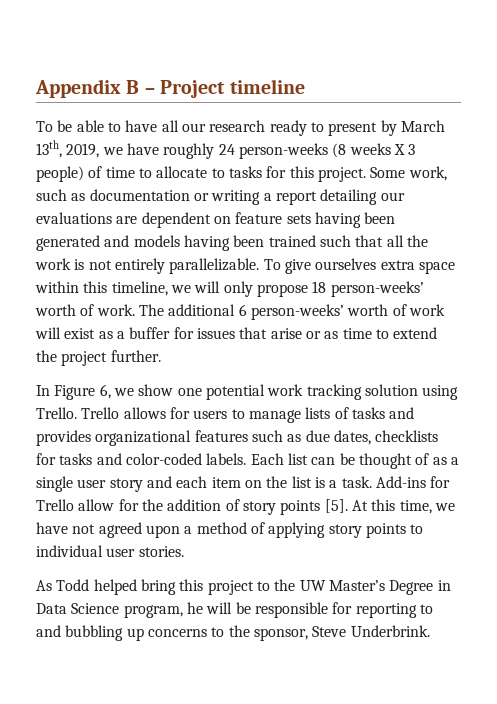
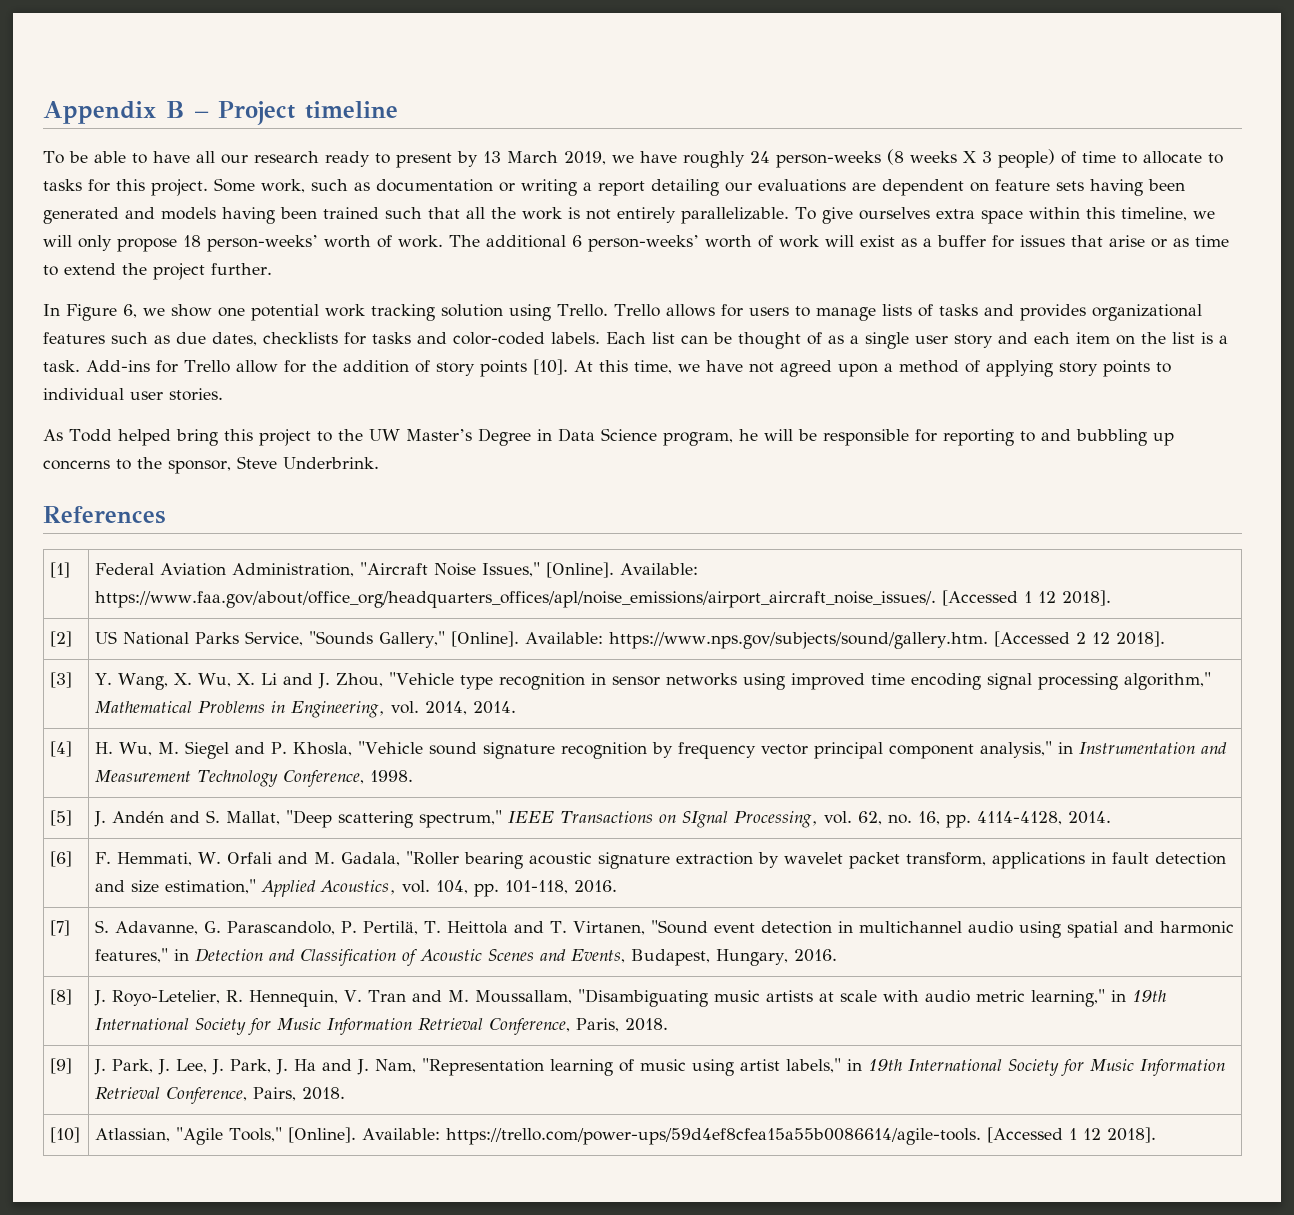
- To be able to have all our research ready to present by March 13th, 2019, we have roughly 24 person-weeks (8 weeks X 3 people) of time to allocate to tasks for this project.
+ To be able to have all our research ready to present by 13 March 2019, we have roughly 24 person-weeks (8 weeks X 3 people) of time to allocate to tasks for this project.
- Add-ins for Trello allow for the addition of story points [5].
+ Add-ins for Trello allow for the addition of story points [10].
+ References
+ [1] | Federal Aviation Administration, "Aircraft Noise Issues," [Online]. Available: https://www.faa.gov/about/office_org/headquarters_offices/apl/noise_emissions/airport_aircraft_noise_issues/. [Accessed 1 12 2018].
+ [2] | US National Parks Service, "Sounds Gallery," [Online]. Available: https://www.nps.gov/subjects/sound/gallery.htm. [Accessed 2 12 2018].
+ [3] | Y. Wang, X. Wu, X. Li and J. Zhou, "Vehicle type recognition in sensor networks using improved time encoding signal processing algorithm," Mathematical Problems in Engineering, vol. 2014, 2014.
+ [4] | H. Wu, M. Siegel and P. Khosla, "Vehicle sound signature recognition by frequency vector principal component analysis," in Instrumentation and Measurement Technology Conference, 1998.
+ [5] | J. Andén and S. Mallat, "Deep scattering spectrum," IEEE Transactions on SIgnal Processing, vol. 62, no. 16, pp. 4114-4128, 2014.
+ [6] | F. Hemmati, W. Orfali and M. Gadala, "Roller bearing acoustic signature extraction by wavelet packet transform, applications in fault detection and size estimation," Applied Acoustics, vol. 104, pp. 101-118, 2016.
+ [7] | S. Adavanne, G. Parascandolo, P. Pertilä, T. Heittola and T. Virtanen, "Sound event detection in multichannel audio using spatial and harmonic features," in Detection and Classification of Acoustic Scenes and Events, Budapest, Hungary, 2016.
+ [8] | J. Royo-Letelier, R. Hennequin, V. Tran and M. Moussallam, "Disambiguating music artists at scale with audio metric learning," in 19th International Society for Music Information Retrieval Conference, Paris, 2018.
+ [9] | J. Park, J. Lee, J. Park, J. Ha and J. Nam, "Representation learning of music using artist labels," in 19th International Society for Music Information Retrieval Conference, Pairs, 2018.
+ [10] | Atlassian, "Agile Tools," [Online]. Available: https://trello.com/power-ups/59d4ef8cfea15a55b0086614/agile-tools. [Accessed 1 12 2018].

